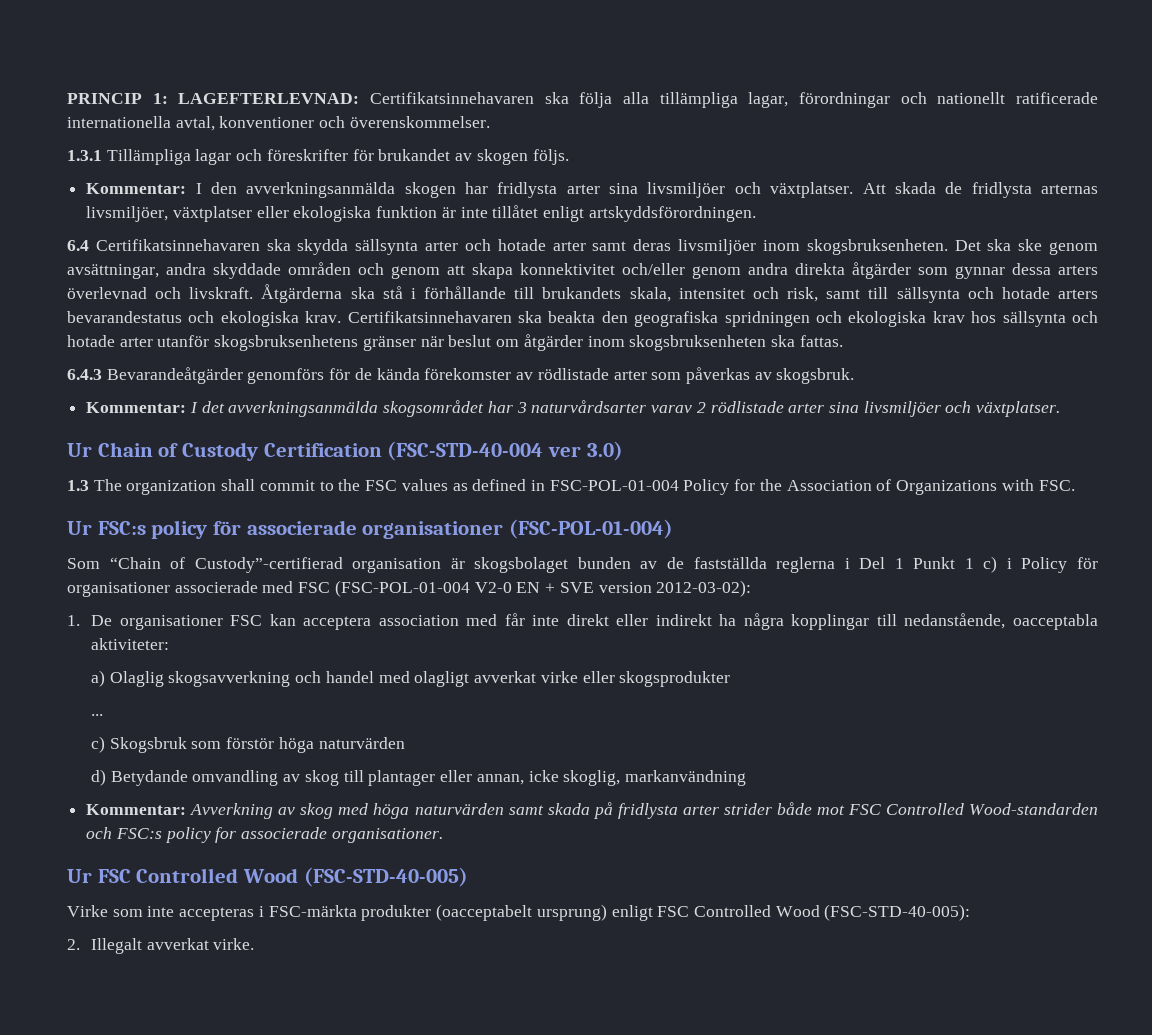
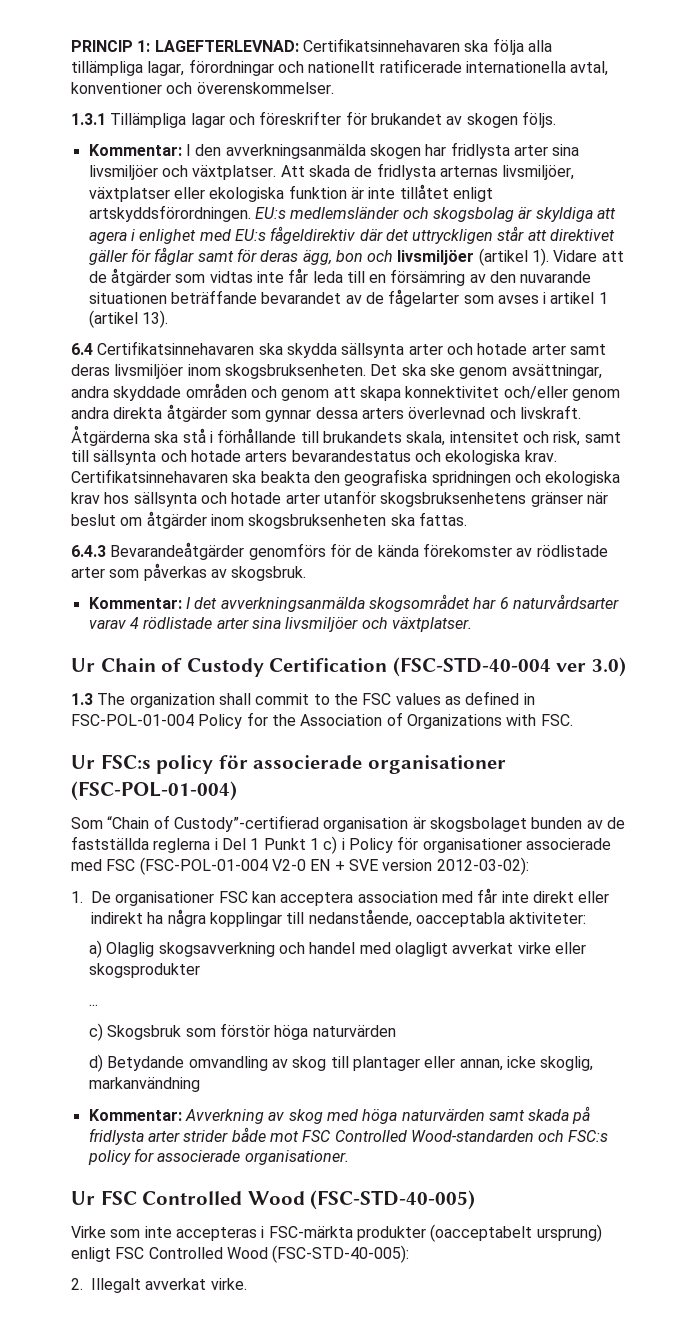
+ EU:s medlemsländer och skogsbolag är skyldiga att agera i enlighet med EU:s fågeldirektiv där det uttryckligen står att direktivet gäller för fåglar samt för deras ägg, bon och livsmiljöer (artikel 1). Vidare att de åtgärder som vidtas inte får leda till en försämring av den nuvarande situationen beträffande bevarandet av de fågelarter som avses i artikel 1 (artikel 13).
- Kommentar: I det avverkningsanmälda skogsområdet har 3 naturvårdsarter varav 2 rödlistade arter sina livsmiljöer och växtplatser.
+ Kommentar: I det avverkningsanmälda skogsområdet har 6 naturvårdsarter varav 4 rödlistade arter sina livsmiljöer och växtplatser.

